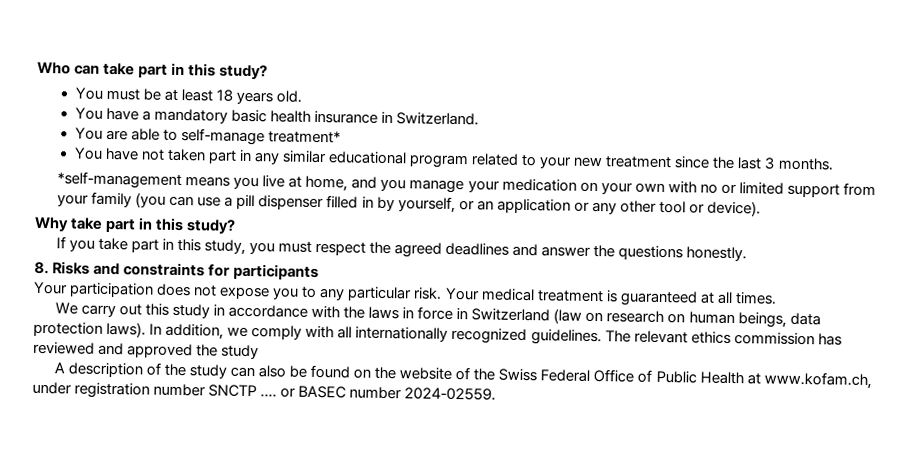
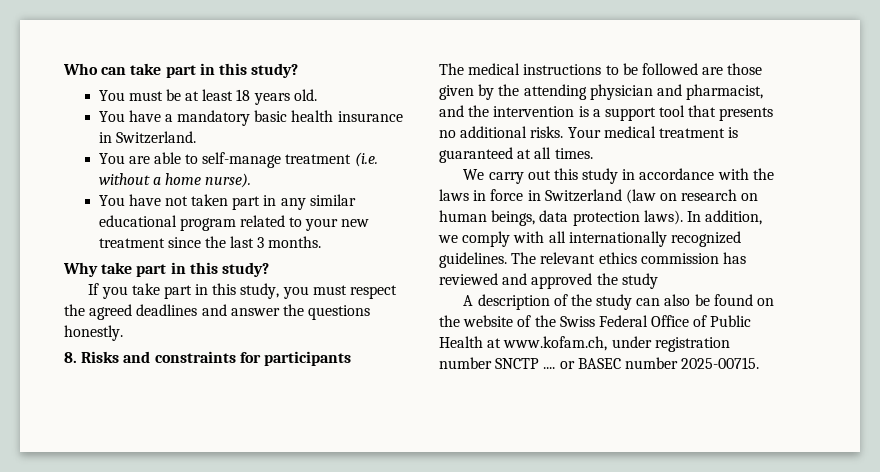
- You are able to self-manage treatment*
+ You are able to self-manage treatment (i.e. without a home nurse).
- *self-management means you live at home, and you manage your medication on your own with no or limited support from your family (you can use a pill dispenser filled in by yourself, or an application or any other tool or device).
- Your participation does not expose you to any particular risk.
+ The medical instructions to be followed are those given by the attending physician and pharmacist, and the intervention is a support tool that presents no additional risks.
- A description of the study can also be found on the website of the Swiss Federal Office of Public Health at www.kofam.ch, under registration number SNCTP .... or BASEC number 2024-02559.
+ A description of the study can also be found on the website of the Swiss Federal Office of Public Health at www.kofam.ch, under registration number SNCTP .... or BASEC number 2025-00715.

